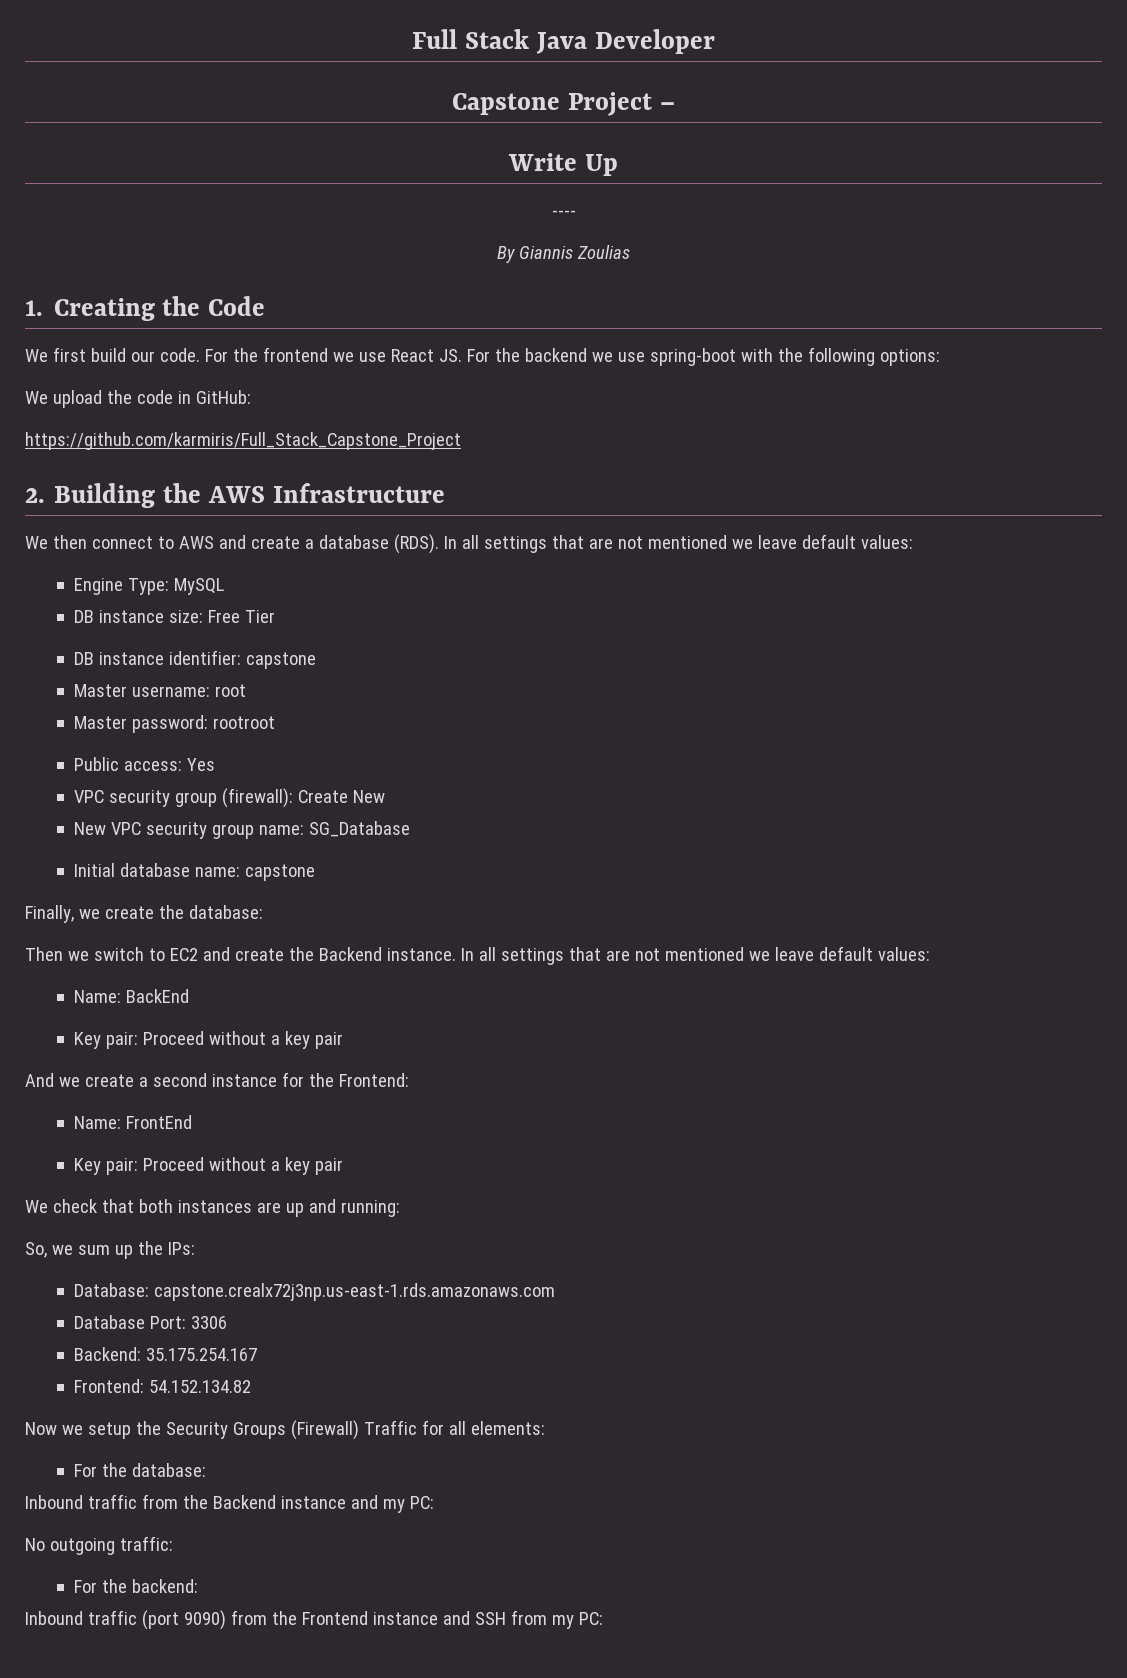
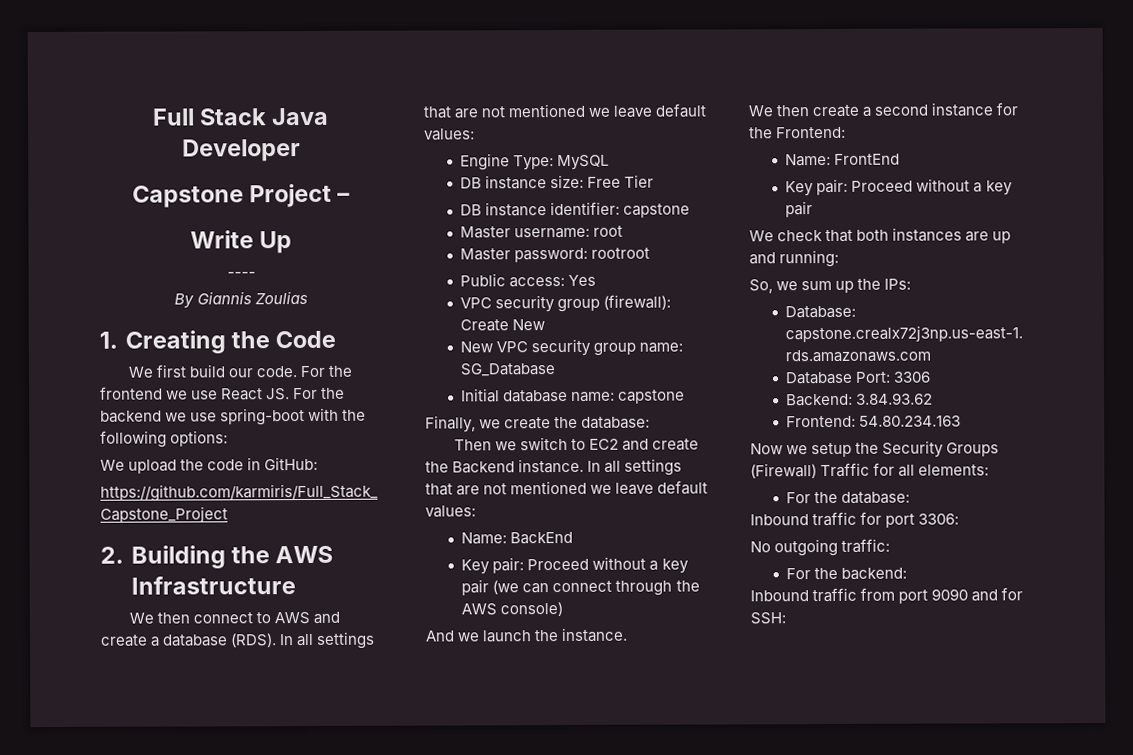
  Name: BackEnd
- Key pair: Proceed without a key pair
- And we create a second instance for the Frontend:
+ Key pair: Proceed without a key pair (we can connect through the AWS console)
+ And we launch the instance.
+ We then create a second instance for the Frontend:
- Backend: 35.175.254.167
- Frontend: 54.152.134.82
+ Backend: 3.84.93.62
+ Frontend: 54.80.234.163
- Inbound traffic from the Backend instance and my PC:
+ Inbound traffic for port 3306:
- Inbound traffic (port 9090) from the Frontend instance and SSH from my PC:
+ Inbound traffic from port 9090 and for SSH:

